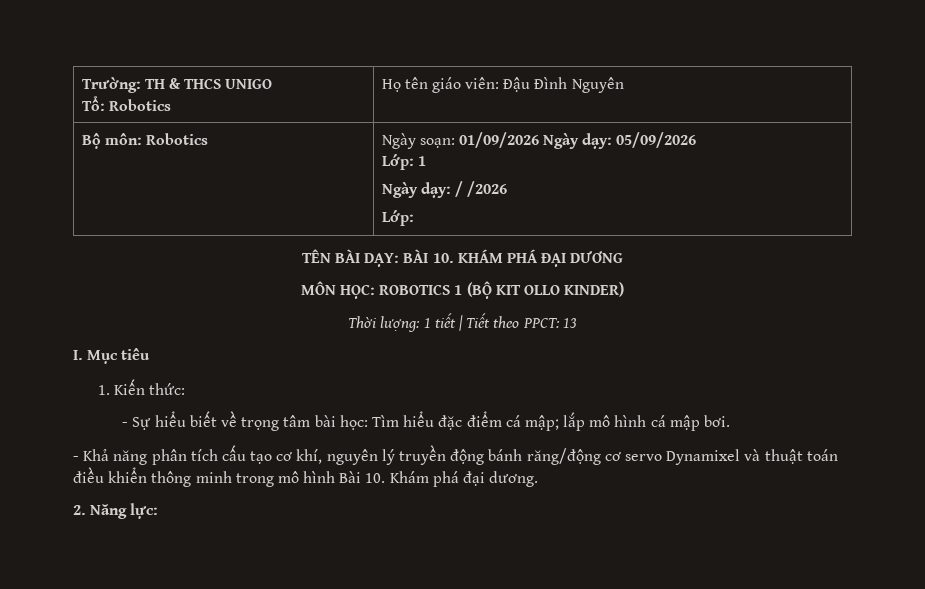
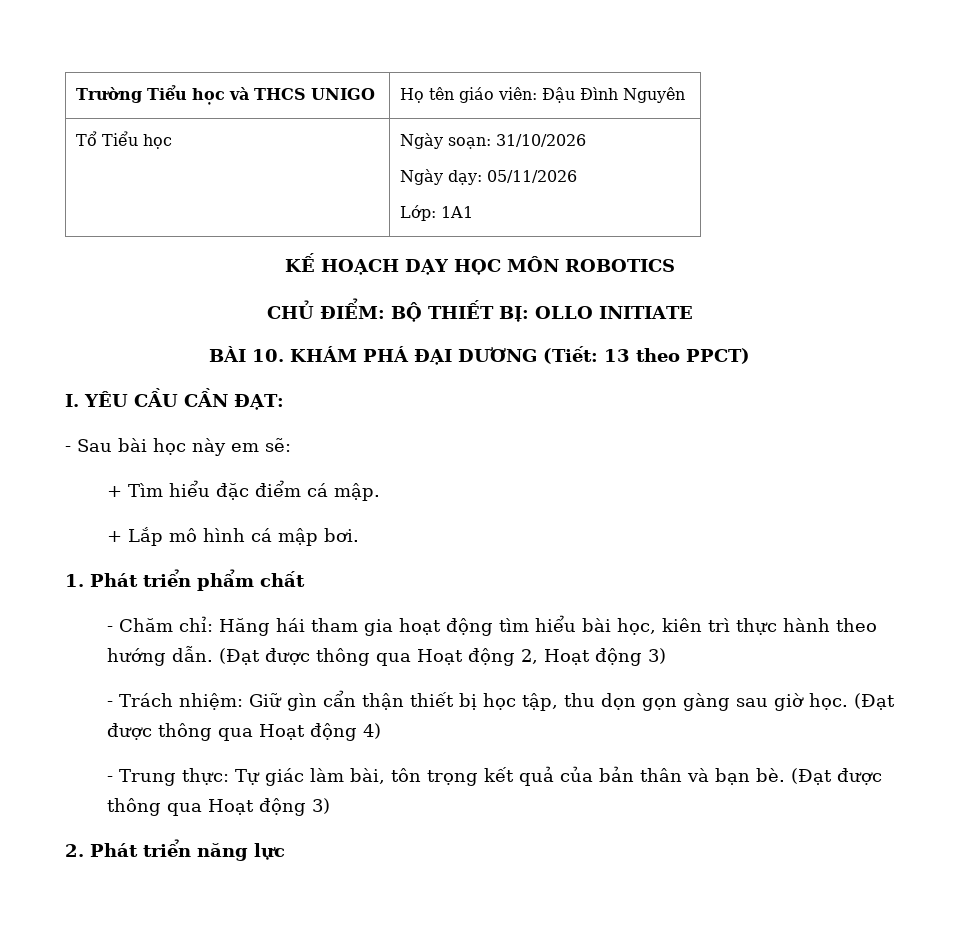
- Trường: TH & THCS UNIGO
- Tổ: Robotics | Họ tên giáo viên: Đậu Đình Nguyên
+ Trường Tiểu học và THCS UNIGO | Họ tên giáo viên: Đậu Đình Nguyên
- Bộ môn: Robotics | Ngày soạn: 01/09/2026 Ngày dạy: 05/09/2026
- Lớp: 1
- Ngày dạy: / /2026
- Lớp:
- TÊN BÀI DẠY: BÀI 10. KHÁM PHÁ ĐẠI DƯƠNG
- MÔN HỌC: ROBOTICS 1 (BỘ KIT OLLO KINDER)
- Thời lượng: 1 tiết | Tiết theo PPCT: 13
- I. Mục tiêu
- 1. Kiến thức:
- - Sự hiểu biết về trọng tâm bài học: Tìm hiểu đặc điểm cá mập; lắp mô hình cá mập bơi.
+ Tổ Tiểu học | Ngày soạn: 31/10/2026
+ Ngày dạy: 05/11/2026
+ Lớp: 1A1
+ KẾ HOẠCH DẠY HỌC MÔN ROBOTICS
+ CHỦ ĐIỂM: BỘ THIẾT BỊ: OLLO INITIATE
+ BÀI 10. KHÁM PHÁ ĐẠI DƯƠNG (Tiết: 13 theo PPCT)
+ I. YÊU CẦU CẦN ĐẠT:
+ - Sau bài học này em sẽ:
+ + Tìm hiểu đặc điểm cá mập.
+ + Lắp mô hình cá mập bơi.
- - Khả năng phân tích cấu tạo cơ khí, nguyên lý truyền động bánh răng/động cơ servo Dynamixel và thuật toán điều khiển thông minh trong mô hình Bài 10. Khám phá đại dương.
- 2. Năng lực:
+ 1. Phát triển phẩm chất
+ - Chăm chỉ: Hăng hái tham gia hoạt động tìm hiểu bài học, kiên trì thực hành theo hướng dẫn. (Đạt được thông qua Hoạt động 2, Hoạt động 3)
+ - Trách nhiệm: Giữ gìn cẩn thận thiết bị học tập, thu dọn gọn gàng sau giờ học. (Đạt được thông qua Hoạt động 4)
+ - Trung thực: Tự giác làm bài, tôn trọng kết quả của bản thân và bạn bè. (Đạt được thông qua Hoạt động 3)
+ 2. Phát triển năng lực

